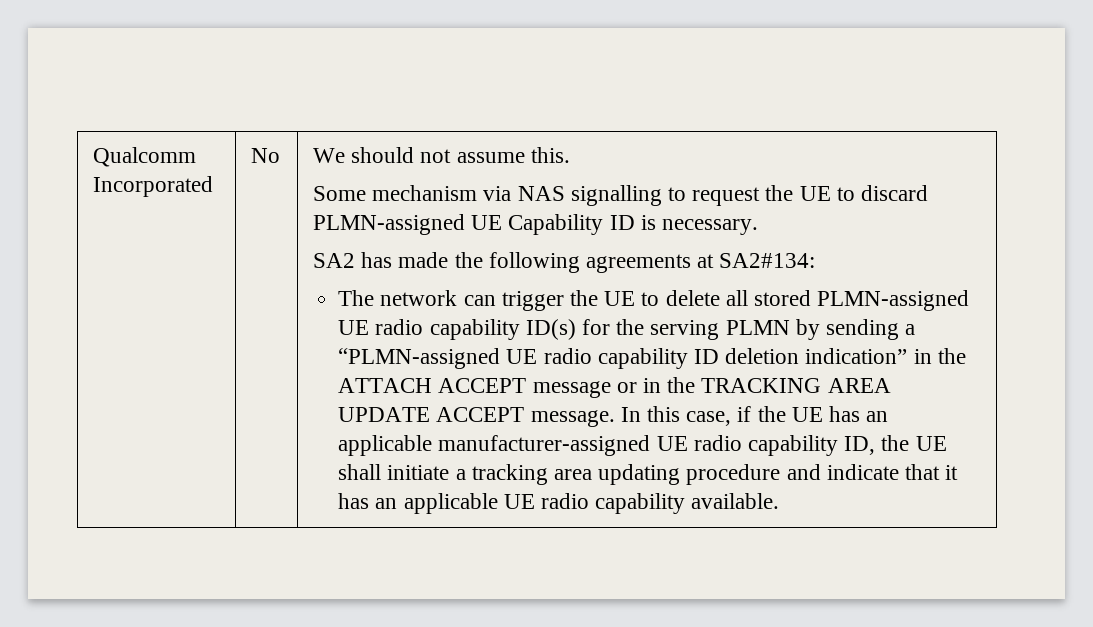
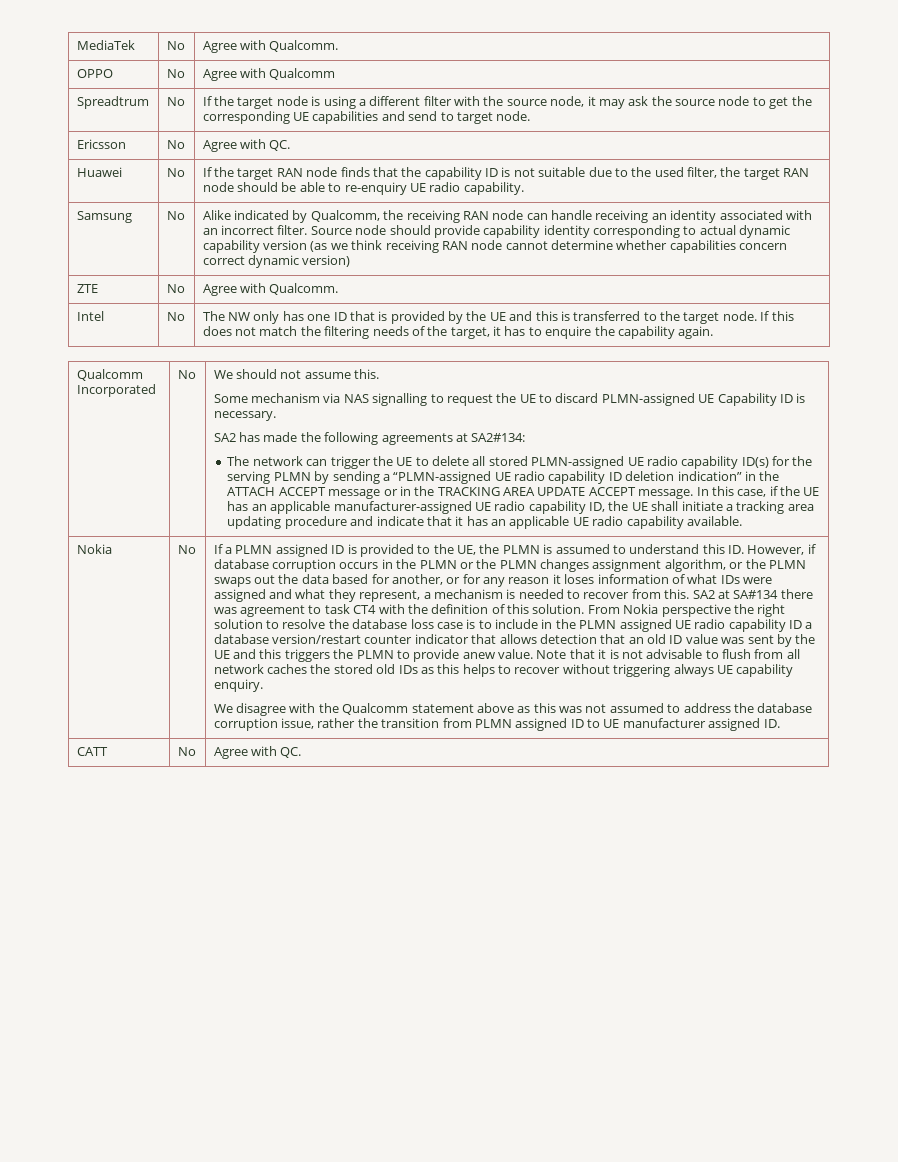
+ MediaTek | No | Agree with Qualcomm.
+ OPPO | No | Agree with Qualcomm
+ Spreadtrum | No | If the target node is using a different filter with the source node, it may ask the source node to get the corresponding UE capabilities and send to target node.
+ Ericsson | No | Agree with QC.
+ Huawei | No | If the target RAN node finds that the capability ID is not suitable due to the used filter, the target RAN node should be able to re-enquiry UE radio capability.
+ Samsung | No | Alike indicated by Qualcomm, the receiving RAN node can handle receiving an identity associated with an incorrect filter. Source node should provide capability identity corresponding to actual dynamic capability version (as we think receiving RAN node cannot determine whether capabilities concern correct dynamic version)
+ ZTE | No | Agree with Qualcomm.
+ Intel | No | The NW only has one ID that is provided by the UE and this is transferred to the target node. If this does not match the filtering needs of the target, it has to enquire the capability again.
+ Nokia | No | If a PLMN assigned ID is provided to the UE, the PLMN is assumed to understand this ID. However, if database corruption occurs in the PLMN or the PLMN changes assignment algorithm, or the PLMN swaps out the data based for another, or for any reason it loses information of what IDs were assigned and what they represent, a mechanism is needed to recover from this. SA2 at SA#134 there was agreement to task CT4 with the definition of this solution. From Nokia perspective the right solution to resolve the database loss case is to include in the PLMN assigned UE radio capability ID a database version/restart counter indicator that allows detection that an old ID value was sent by the UE and this triggers the PLMN to provide anew value. Note that it is not advisable to flush from all network caches the stored old IDs as this helps to recover without triggering always UE capability enquiry.
+ We disagree with the Qualcomm statement above as this was not assumed to address the database corruption issue, rather the transition from PLMN assigned ID to UE manufacturer assigned ID.
+ CATT | No | Agree with QC.

